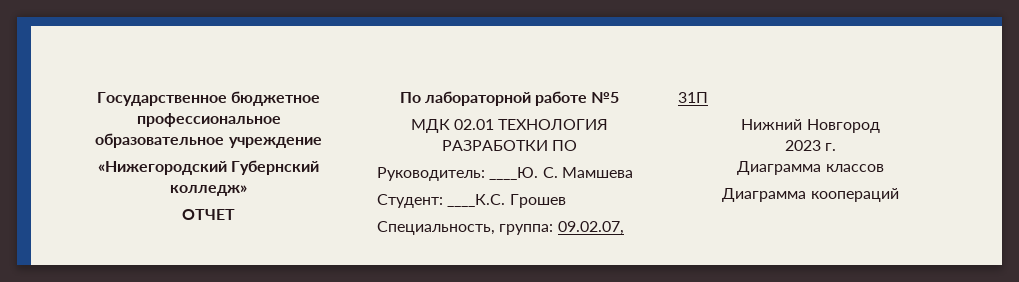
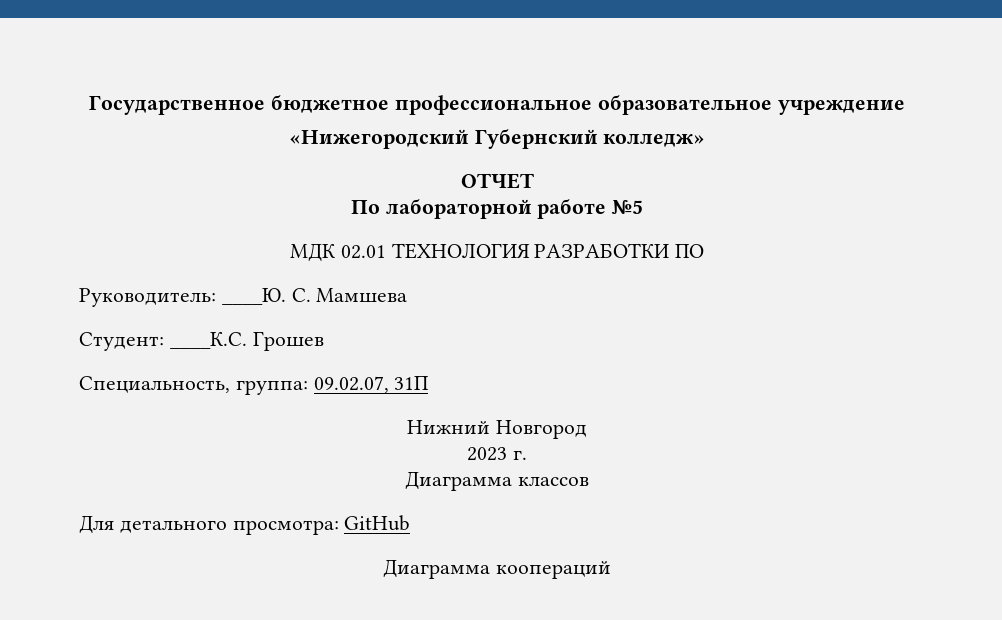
+ Для детального просмотра: GitHub

